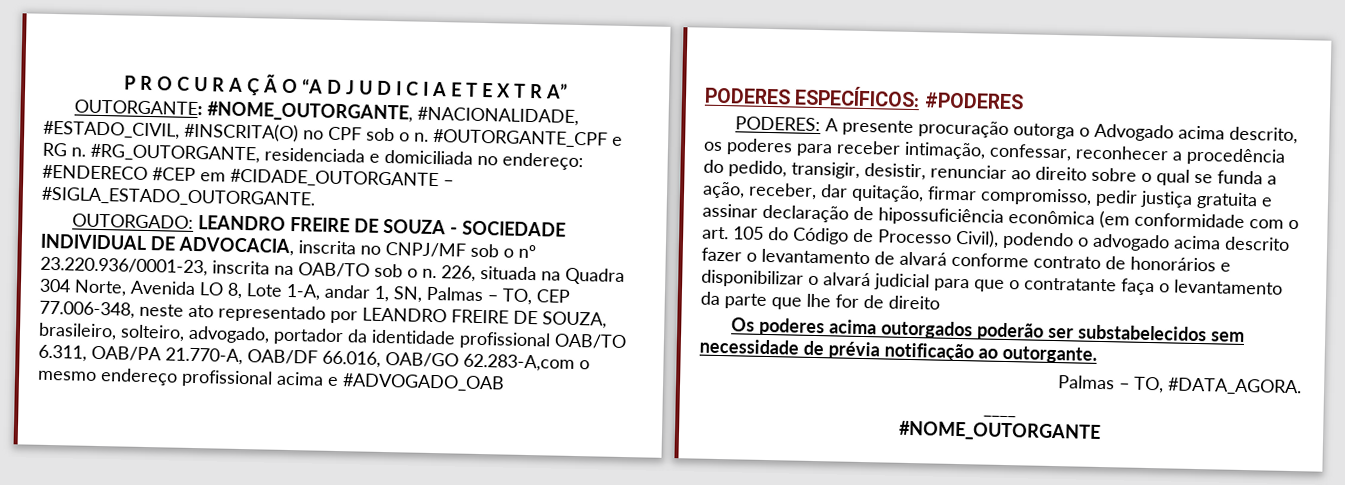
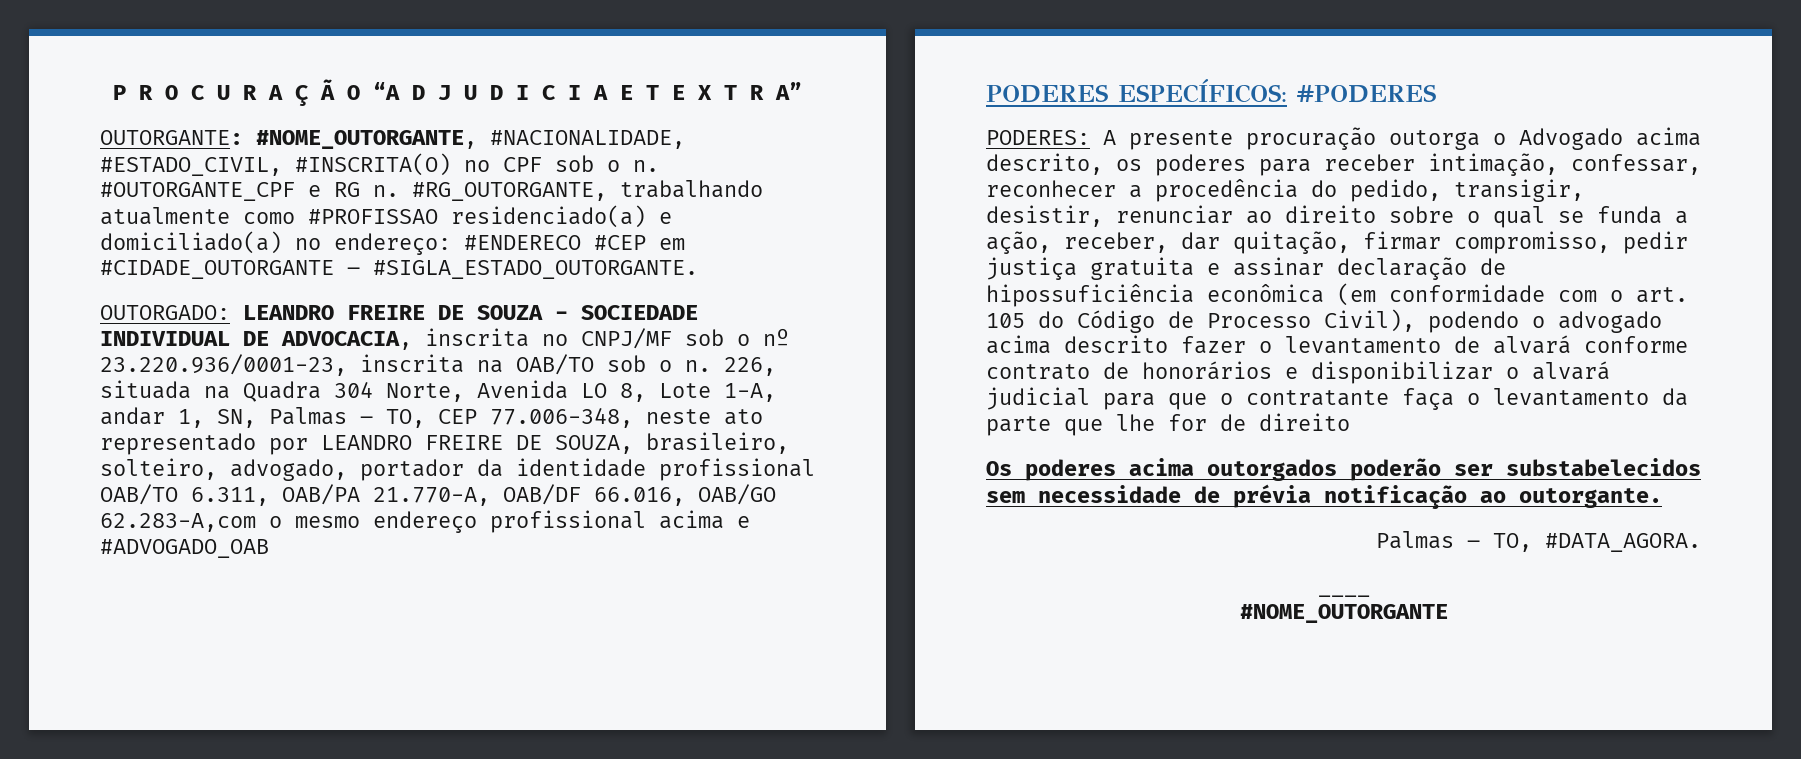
- #RG_OUTORGANTE, residenciada e domiciliada no endereço: #ENDERECO #CEP em #CIDADE_OUTORGANTE – #SIGLA_ESTADO_OUTORGANTE.
+ #RG_OUTORGANTE, trabalhando atualmente como #PROFISSAO residenciado(a) e domiciliado(a) no endereço: #ENDERECO #CEP em #CIDADE_OUTORGANTE – #SIGLA_ESTADO_OUTORGANTE.

